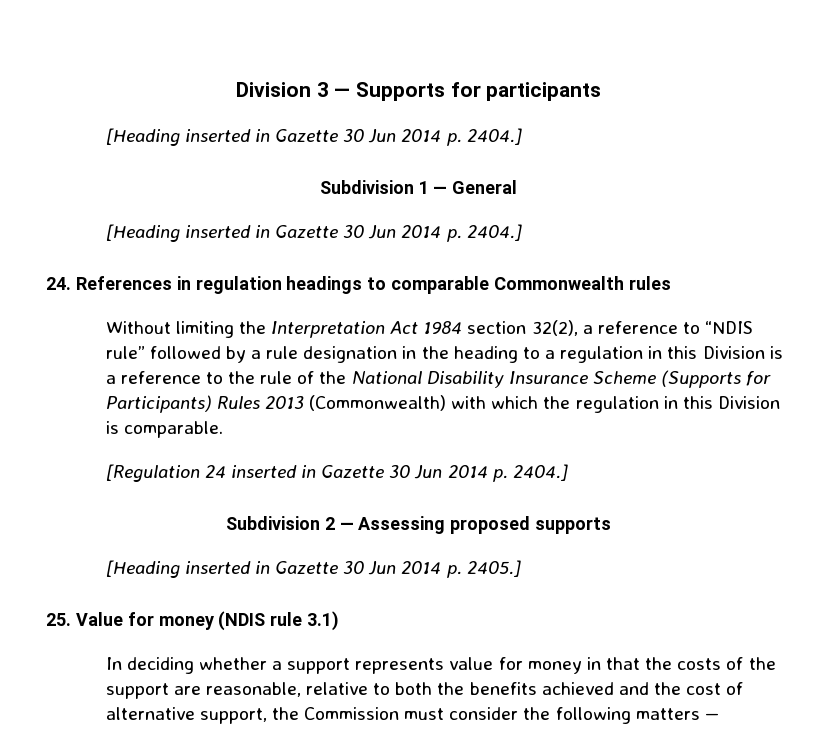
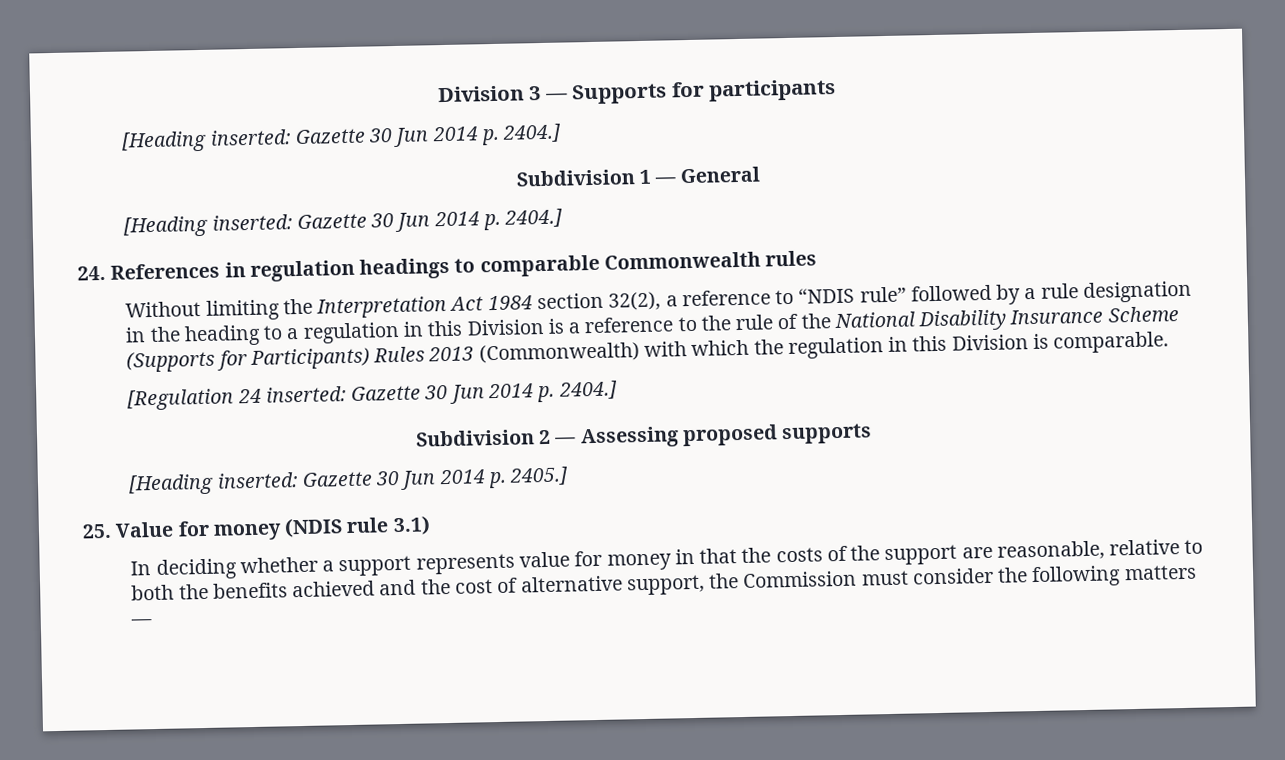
  Division 3 — Supports for participants
- [Heading inserted in Gazette 30 Jun 2014 p. 2404.]
+ [Heading inserted: Gazette 30 Jun 2014 p. 2404.]
  Subdivision 1 — General
- [Heading inserted in Gazette 30 Jun 2014 p. 2404.]
+ [Heading inserted: Gazette 30 Jun 2014 p. 2404.]
- [Regulation 24 inserted in Gazette 30 Jun 2014 p. 2404.]
+ [Regulation 24 inserted: Gazette 30 Jun 2014 p. 2404.]
- [Heading inserted in Gazette 30 Jun 2014 p. 2405.]
+ [Heading inserted: Gazette 30 Jun 2014 p. 2405.]

